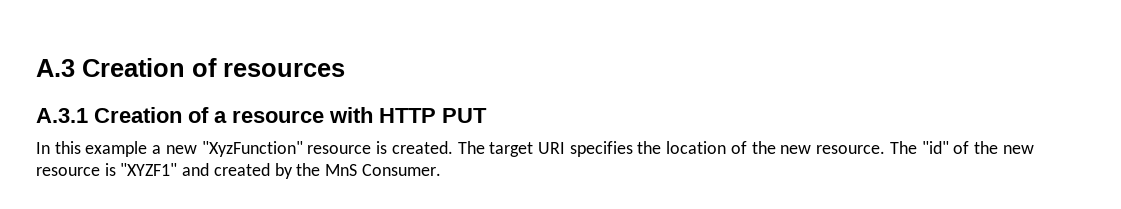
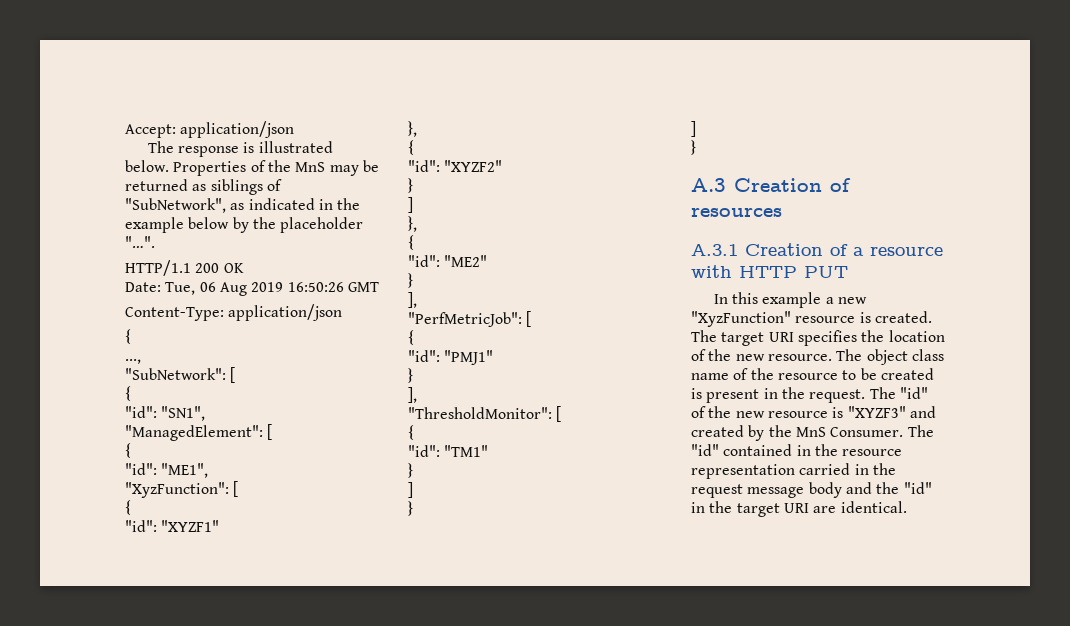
+ Accept: application/json
+ The response is illustrated below. Properties of the MnS may be returned as siblings of "SubNetwork", as indicated in the example below by the placeholder "…".
+ HTTP/1.1 200 OK
+ Date: Tue, 06 Aug 2019 16:50:26 GMT
+ Content-Type: application/json
+ {
+ ...,
+ "SubNetwork": [
+ {
+ "id": "SN1",
+ "ManagedElement": [
+ {
+ "id": "ME1",
+ "XyzFunction": [
+ {
+ "id": "XYZF1"
+ },
+ {
+ "id": "XYZF2"
+ }
+ ]
+ },
+ {
+ "id": "ME2"
+ }
+ ],
+ "PerfMetricJob": [
+ {
+ "id": "PMJ1"
+ }
+ ],
+ "ThresholdMonitor": [
+ {
+ "id": "TM1"
+ }
+ ]
+ }
+ ]
+ }
- The "id" of the new resource is "XYZF1" and created by the MnS Consumer.
+ The object class name of the resource to be created is present in the request. The "id" of the new resource is "XYZF3" and created by the MnS Consumer.
+ The "id" contained in the resource representation carried in the request message body and the "id" in the target URI are identical.

